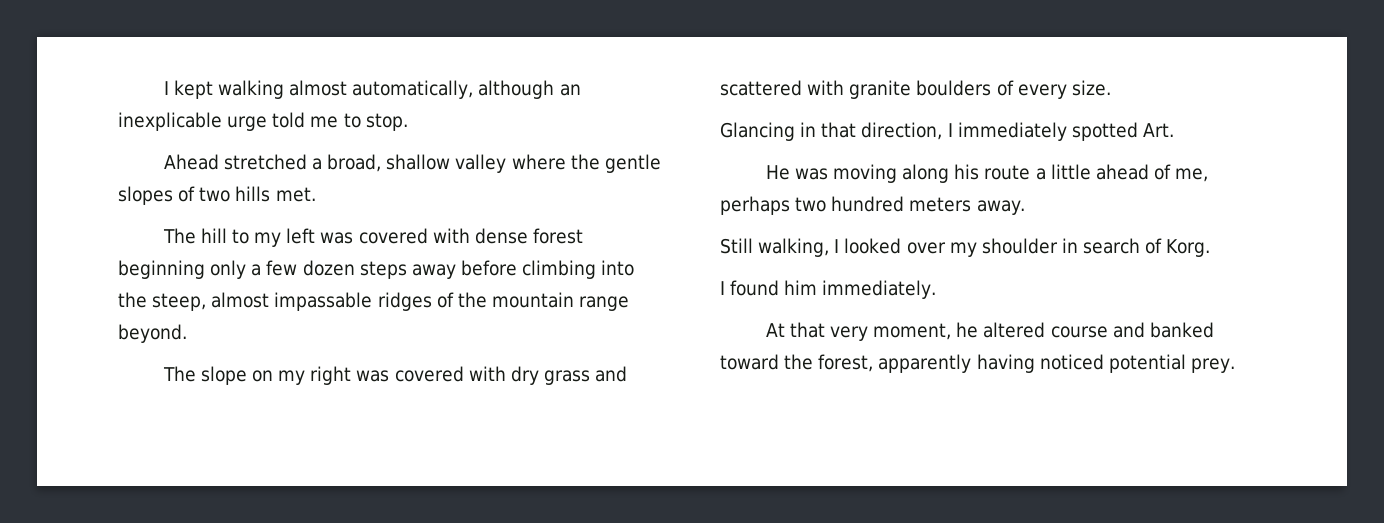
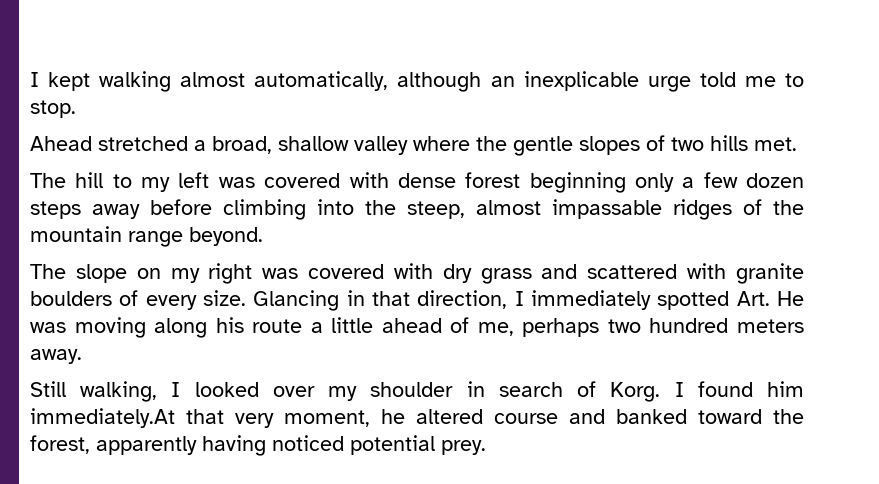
- The slope on my right was covered with dry grass and scattered with granite boulders of every size.
- Glancing in that direction, I immediately spotted Art.
- He was moving along his route a little ahead of me, perhaps two hundred meters away.
+ The slope on my right was covered with dry grass and scattered with granite boulders of every size. Glancing in that direction, I immediately spotted Art. He was moving along his route a little ahead of me, perhaps two hundred meters away.
- Still walking, I looked over my shoulder in search of Korg.
- I found him immediately.
- At that very moment, he altered course and banked toward the forest, apparently having noticed potential prey.
+ Still walking, I looked over my shoulder in search of Korg. I found him immediately.At that very moment, he altered course and banked toward the forest, apparently having noticed potential prey.

